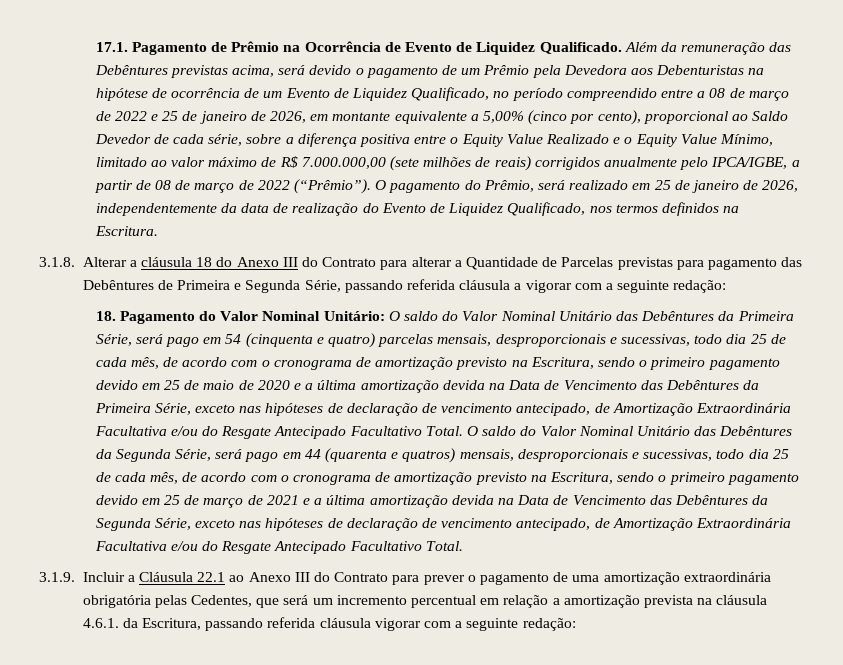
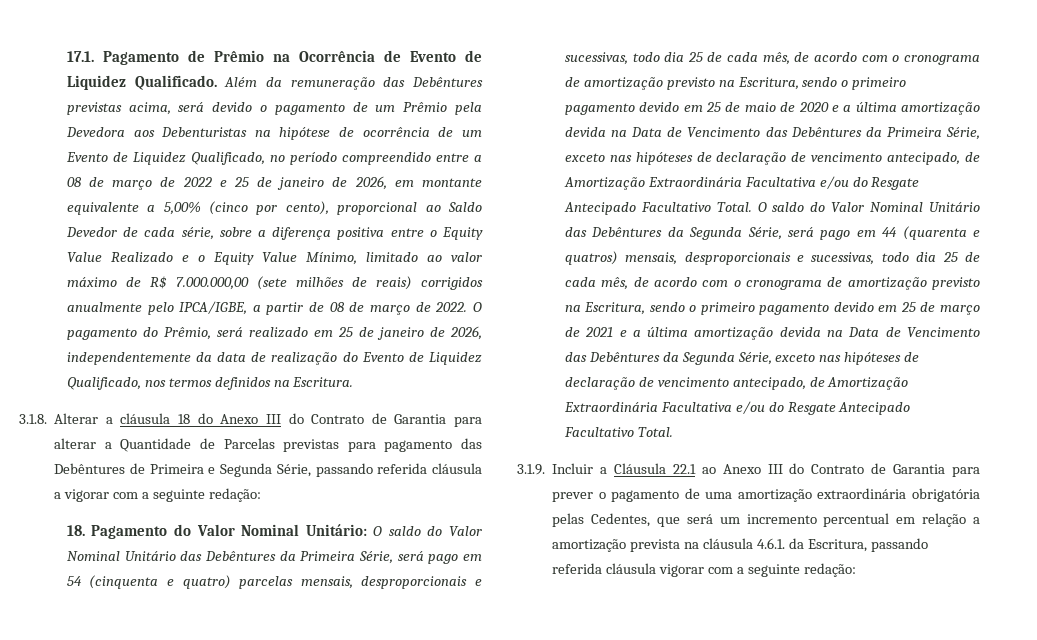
- Além da remuneração das Debêntures previstas acima, será devido o pagamento de um Prêmio pela Devedora aos Debenturistas na hipótese de ocorrência de um Evento de Liquidez Qualificado, no período compreendido entre a 08 de março de 2022 e 25 de janeiro de 2026, em montante equivalente a 5,00% (cinco por cento), proporcional ao Saldo Devedor de cada série, sobre a diferença positiva entre o Equity Value Realizado e o Equity Value Mínimo, limitado ao valor máximo de R$ 7.000.000,00 (sete milhões de reais) corrigidos anualmente pelo IPCA/IGBE, a partir de 08 de março de 2022 (“Prêmio”).
+ Além da remuneração das Debêntures previstas acima, será devido o pagamento de um Prêmio pela Devedora aos Debenturistas na hipótese de ocorrência de um Evento de Liquidez Qualificado, no período compreendido entre a 08 de março de 2022 e 25 de janeiro de 2026, em montante equivalente a 5,00% (cinco por cento), proporcional ao Saldo Devedor de cada série, sobre a diferença positiva entre o Equity Value Realizado e o Equity Value Mínimo, limitado ao valor máximo de R$ 7.000.000,00 (sete milhões de reais) corrigidos anualmente pelo IPCA/IGBE, a partir de 08 de março de 2022.
- 3.1.8. Alterar a cláusula 18 do Anexo III do Contrato para alterar a Quantidade de Parcelas previstas para pagamento das Debêntures de Primeira e Segunda Série, passando referida cláusula a vigorar com a seguinte redação:
+ 3.1.8. Alterar a cláusula 18 do Anexo III do Contrato de Garantia para alterar a Quantidade de Parcelas previstas para pagamento das Debêntures de Primeira e Segunda Série, passando referida cláusula a vigorar com a seguinte redação:
- 3.1.9. Incluir a Cláusula 22.1 ao Anexo III do Contrato para prever o pagamento de uma amortização extraordinária obrigatória pelas Cedentes, que será um incremento percentual em relação a amortização prevista na cláusula 4.6.1. da Escritura, passando referida cláusula vigorar com a seguinte redação:
+ 3.1.9. Incluir a Cláusula 22.1 ao Anexo III do Contrato de Garantia para prever o pagamento de uma amortização extraordinária obrigatória pelas Cedentes, que será um incremento percentual em relação a amortização prevista na cláusula 4.6.1. da Escritura, passando referida cláusula vigorar com a seguinte redação:

